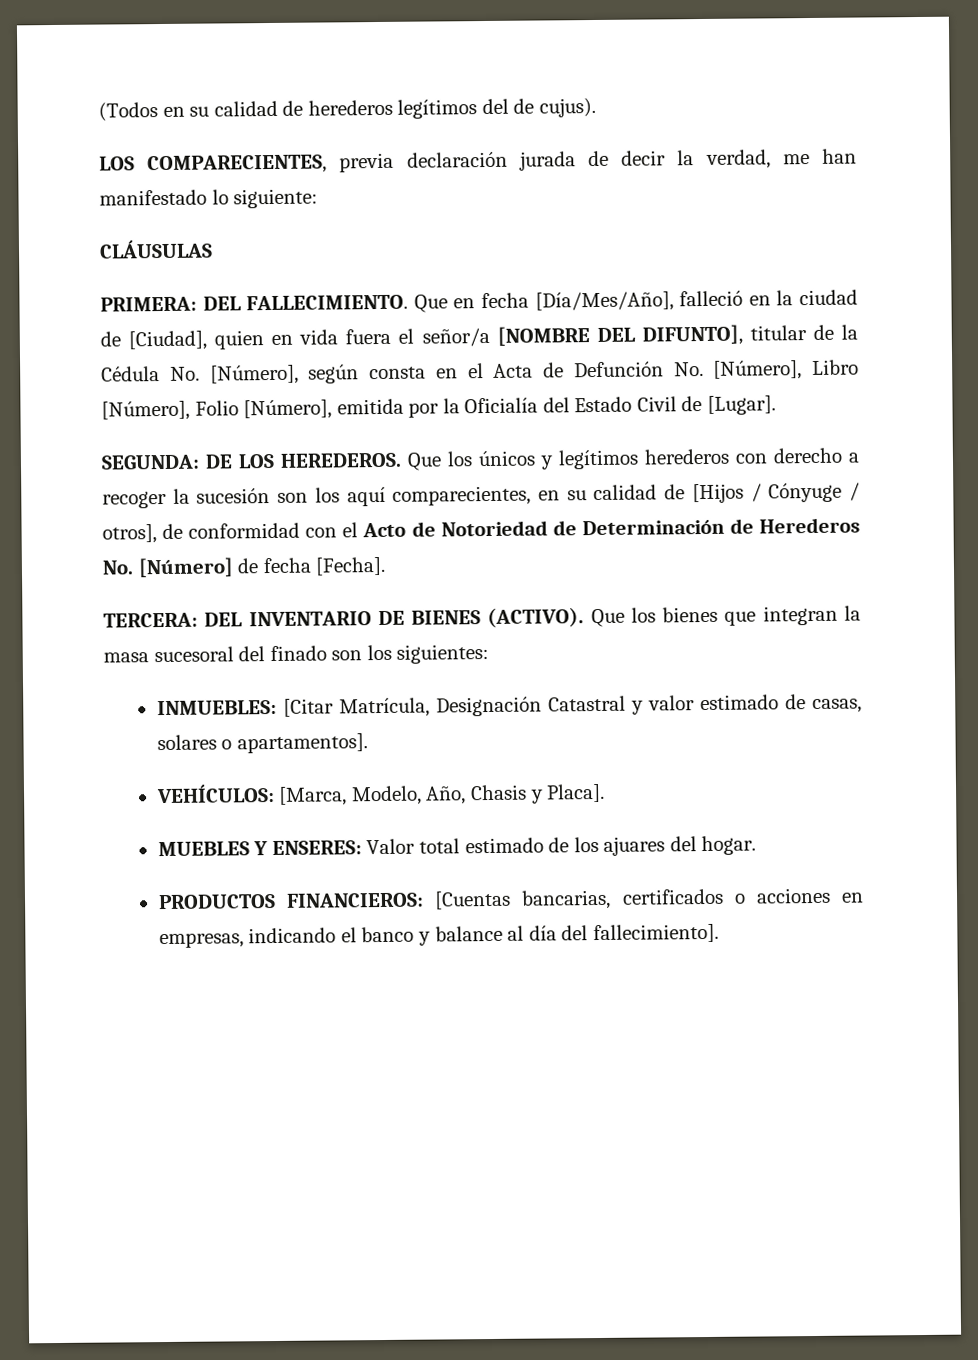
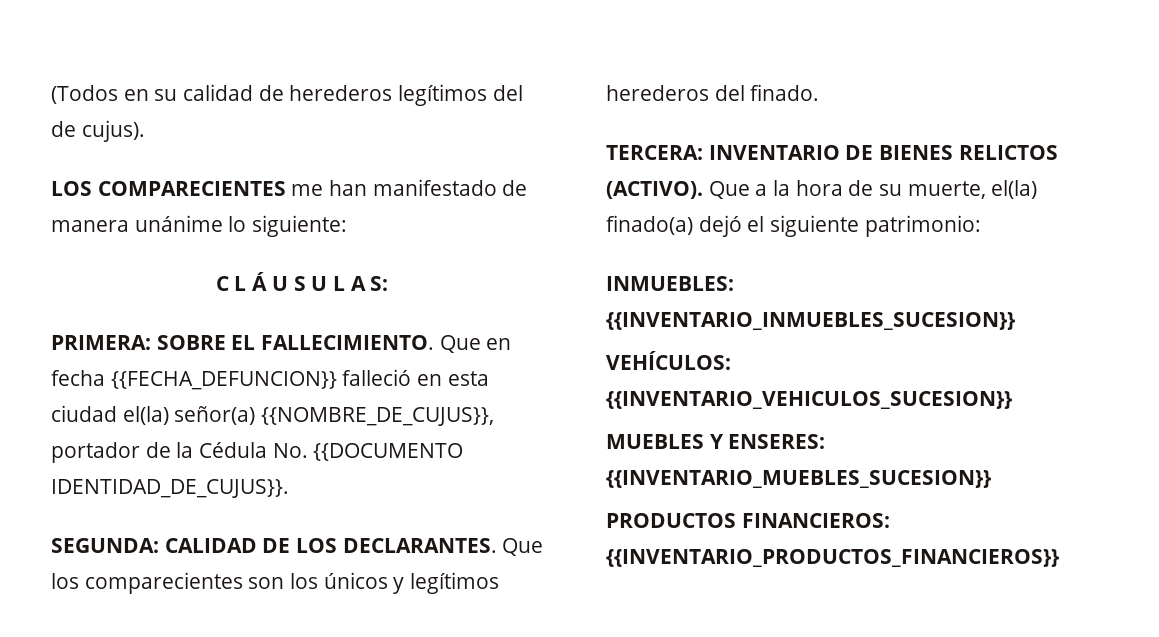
- LOS COMPARECIENTES, previa declaración jurada de decir la verdad, me han manifestado lo siguiente:
- CLÁUSULAS
+ LOS COMPARECIENTES me han manifestado de manera unánime lo siguiente:
+ C L Á U S U L A S:
- PRIMERA: DEL FALLECIMIENTO.
+ PRIMERA: SOBRE EL FALLECIMIENTO.
- Que en fecha [Día/Mes/Año], falleció en la ciudad de [Ciudad], quien en vida fuera el señor/a [NOMBRE DEL DIFUNTO], titular de la Cédula No. [Número], según consta en el Acta de Defunción No. [Número], Libro [Número], Folio [Número], emitida por la Oficialía del Estado Civil de [Lugar].
+ Que en fecha {{FECHA_DEFUNCION}} falleció en esta ciudad el(la) señor(a) {{NOMBRE_DE_CUJUS}}, portador de la Cédula No. {{DOCUMENTO IDENTIDAD_DE_CUJUS}}.
- SEGUNDA: DE LOS HEREDEROS. Que los únicos y legítimos herederos con derecho a recoger la sucesión son los aquí comparecientes, en su calidad de [Hijos / Cónyuge / otros], de conformidad con el Acto de Notoriedad de Determinación de Herederos No. [Número] de fecha [Fecha].
+ SEGUNDA: CALIDAD DE LOS DECLARANTES. Que los comparecientes son los únicos y legítimos herederos del finado.
- TERCERA: DEL INVENTARIO DE BIENES (ACTIVO).
+ TERCERA: INVENTARIO DE BIENES RELICTOS (ACTIVO).
- Que los bienes que integran la masa sucesoral del finado son los siguientes:
- INMUEBLES: [Citar Matrícula, Designación Catastral y valor estimado de casas, solares o apartamentos].
- VEHÍCULOS: [Marca, Modelo, Año, Chasis y Placa].
- MUEBLES Y ENSERES: Valor total estimado de los ajuares del hogar.
- PRODUCTOS FINANCIEROS: [Cuentas bancarias, certificados o acciones en empresas, indicando el banco y balance al día del fallecimiento].
+ Que a la hora de su muerte, el(la) finado(a) dejó el siguiente patrimonio:
+ INMUEBLES: {{INVENTARIO_INMUEBLES_SUCESION}}
+ VEHÍCULOS: {{INVENTARIO_VEHICULOS_SUCESION}}
+ MUEBLES Y ENSERES: {{INVENTARIO_MUEBLES_SUCESION}}
+ PRODUCTOS FINANCIEROS: {{INVENTARIO_PRODUCTOS_FINANCIEROS}}

